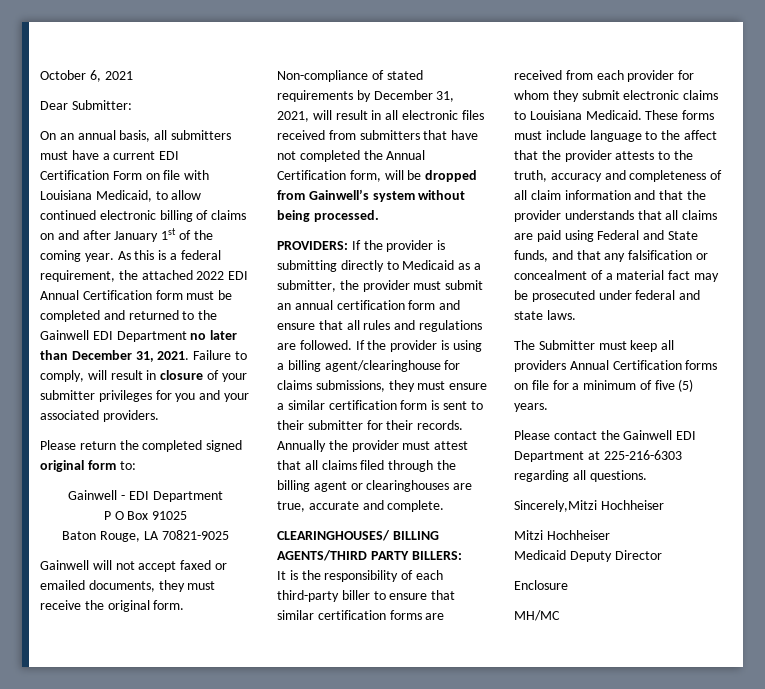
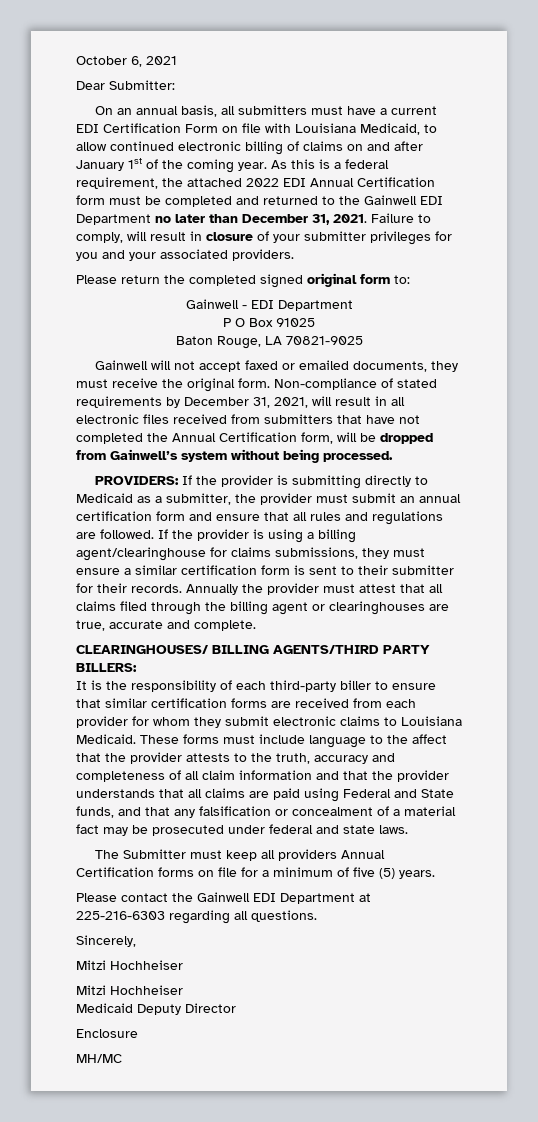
- Sincerely,Mitzi Hochheiser
+ Sincerely,
+ Mitzi Hochheiser

